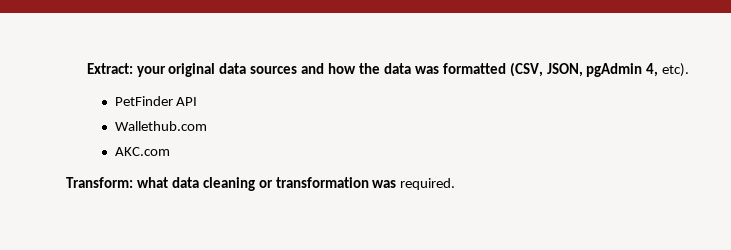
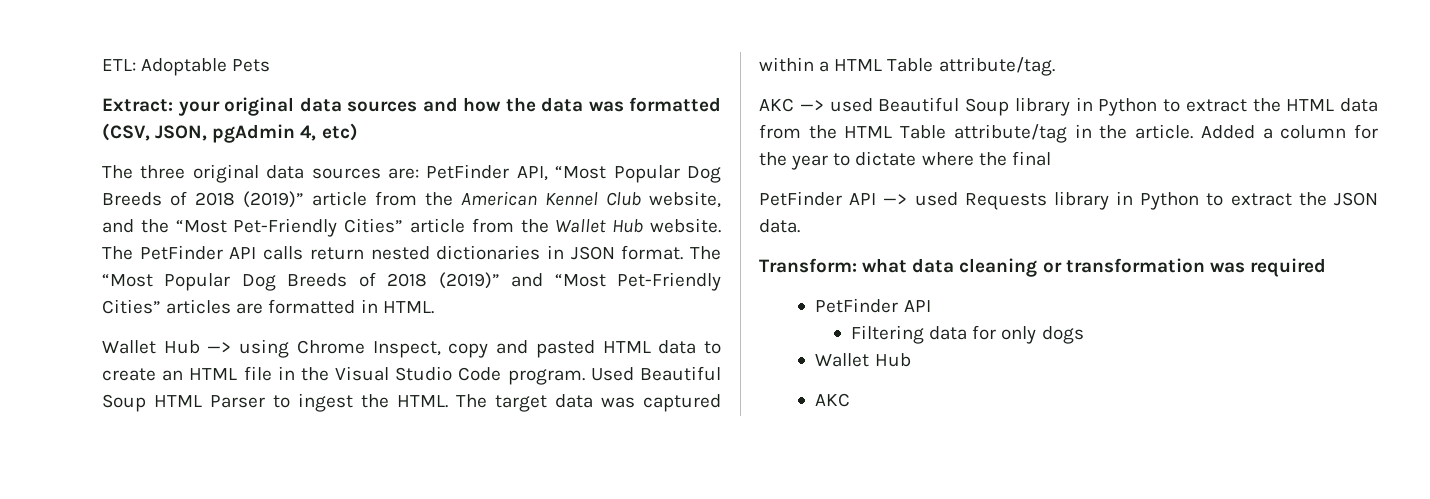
+ ETL: Adoptable Pets
- Extract: your original data sources and how the data was formatted (CSV, JSON, pgAdmin 4, etc).
- PetFinder API
- Wallethub.com
- AKC.com
+ Extract: your original data sources and how the data was formatted (CSV, JSON, pgAdmin 4, etc)
+ The three original data sources are: PetFinder API, “Most Popular Dog Breeds of 2018 (2019)” article from the American Kennel Club website, and the “Most Pet-Friendly Cities” article from the Wallet Hub website. The PetFinder API calls return nested dictionaries in JSON format. The “Most Popular Dog Breeds of 2018 (2019)” and “Most Pet-Friendly Cities” articles are formatted in HTML.
+ Wallet Hub —> using Chrome Inspect, copy and pasted HTML data to create an HTML file in the Visual Studio Code program. Used Beautiful Soup HTML Parser to ingest the HTML. The target data was captured within a HTML Table attribute/tag.
+ AKC —> used Beautiful Soup library in Python to extract the HTML data from the HTML Table attribute/tag in the article. Added a column for the year to dictate where the final
+ PetFinder API —> used Requests library in Python to extract the JSON data.
- Transform: what data cleaning or transformation was required.
+ Transform: what data cleaning or transformation was required
+ PetFinder API
+ Filtering data for only dogs
+ Wallet Hub
+ AKC

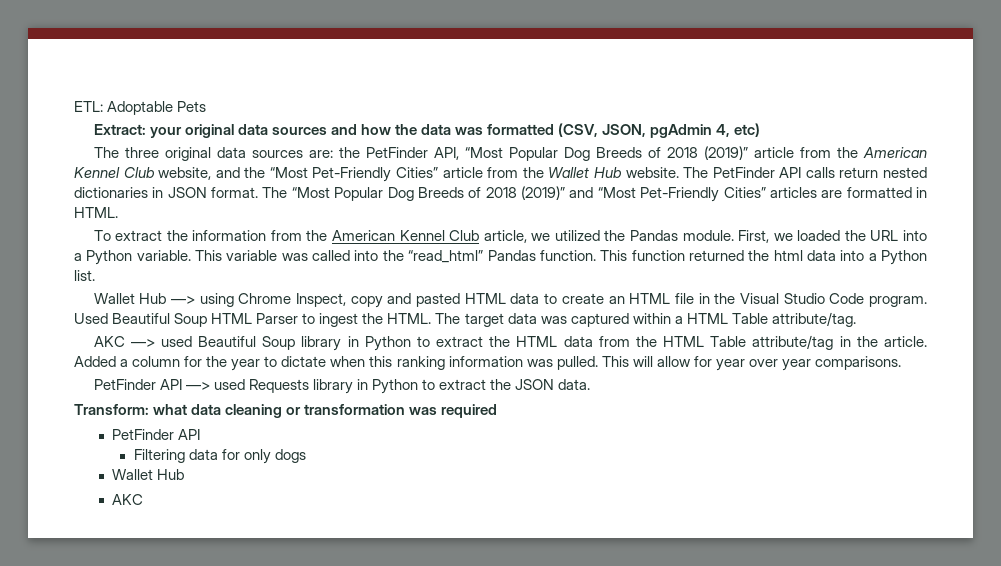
- The three original data sources are: PetFinder API, “Most Popular Dog Breeds of 2018 (2019)” article from the American Kennel Club website, and the “Most Pet-Friendly Cities” article from the Wallet Hub website.
+ The three original data sources are: the PetFinder API, “Most Popular Dog Breeds of 2018 (2019)” article from the American Kennel Club website, and the “Most Pet-Friendly Cities” article from the Wallet Hub website.
+ To extract the information from the American Kennel Club article, we utilized the Pandas module. First, we loaded the URL into a Python variable. This variable was called into the “read_html” Pandas function. This function returned the html data into a Python list.
- Added a column for the year to dictate where the final
+ Added a column for the year to dictate when this ranking information was pulled. This will allow for year over year comparisons.

